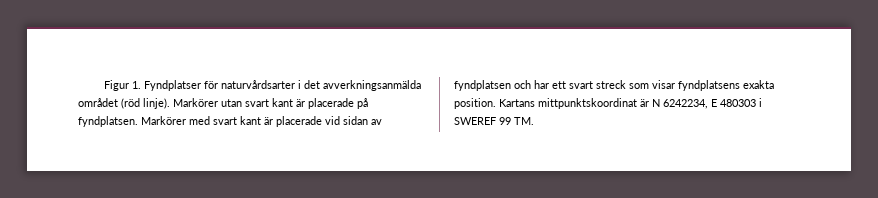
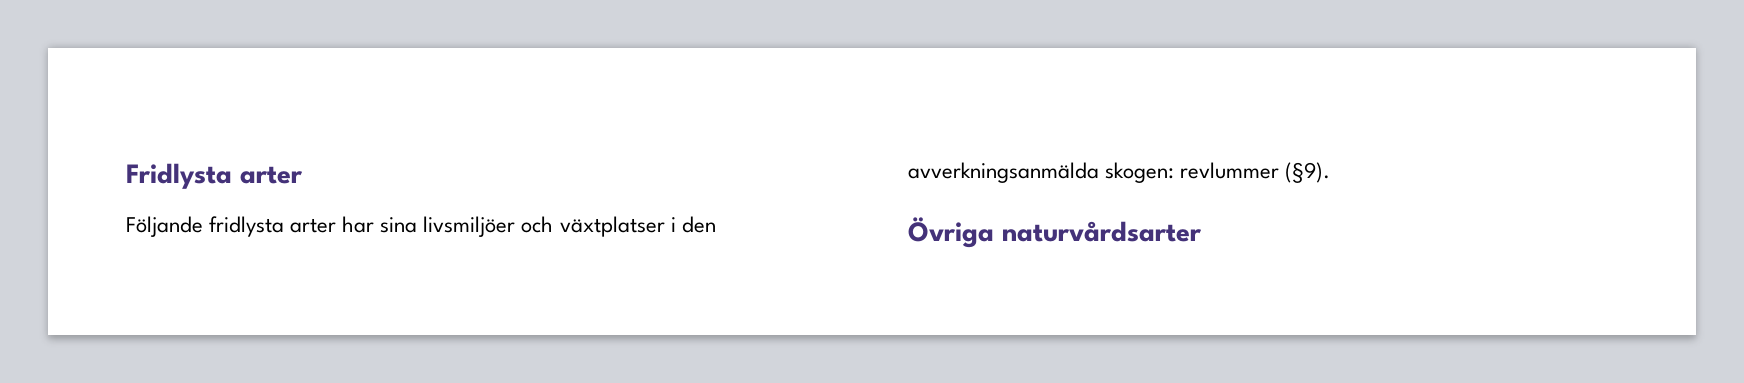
- Figur 1. Fyndplatser för naturvårdsarter i det avverkningsanmälda området (röd linje). Markörer utan svart kant är placerade på fyndplatsen. Markörer med svart kant är placerade vid sidan av fyndplatsen och har ett svart streck som visar fyndplatsens exakta position. Kartans mittpunktskoordinat är N 6242234, E 480303 i SWEREF 99 TM.
+ Fridlysta arter
+ Följande fridlysta arter har sina livsmiljöer och växtplatser i den avverkningsanmälda skogen: revlummer (§9).
+ Övriga naturvårdsarter

